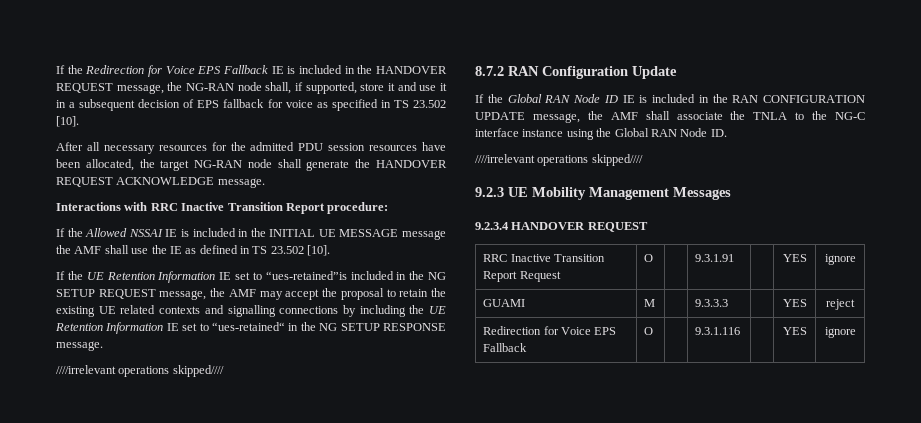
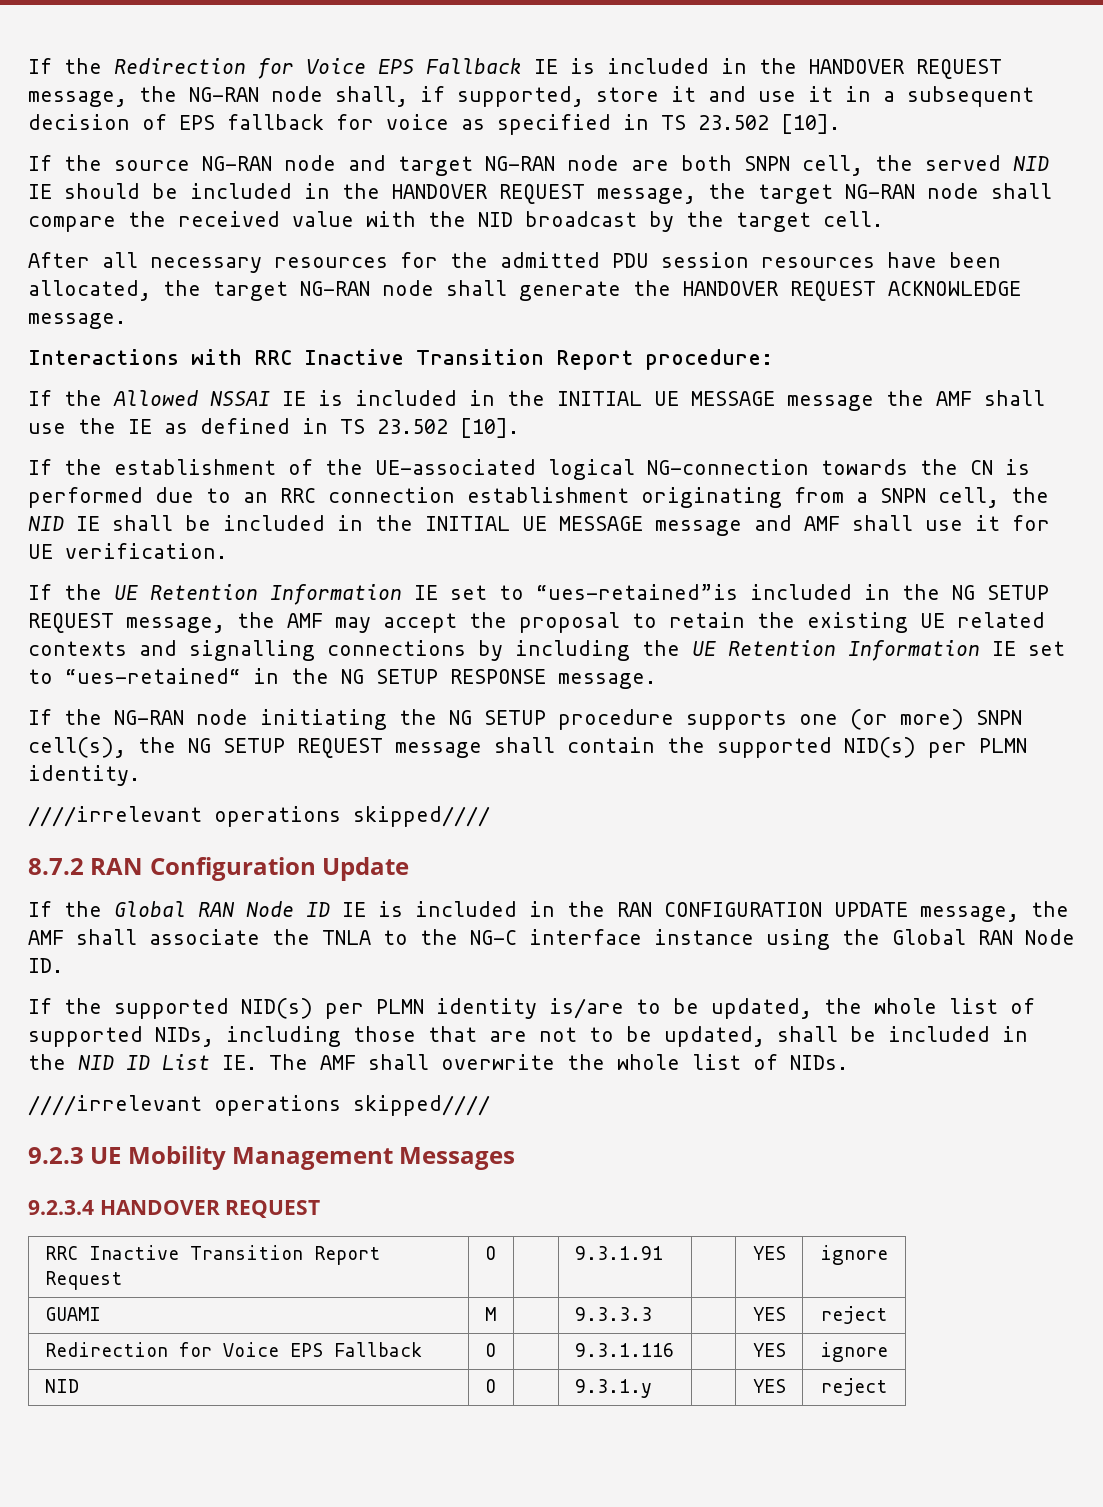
+ If the source NG-RAN node and target NG-RAN node are both SNPN cell, the served NID IE should be included in the HANDOVER REQUEST message, the target NG-RAN node shall compare the received value with the NID broadcast by the target cell.
+ If the establishment of the UE-associated logical NG-connection towards the CN is performed due to an RRC connection establishment originating from a SNPN cell, the NID IE shall be included in the INITIAL UE MESSAGE message and AMF shall use it for UE verification.
+ If the NG-RAN node initiating the NG SETUP procedure supports one (or more) SNPN cell(s), the NG SETUP REQUEST message shall contain the supported NID(s) per PLMN identity.
+ If the supported NID(s) per PLMN identity is/are to be updated, the whole list of supported NIDs, including those that are not to be updated, shall be included in the NID ID List IE. The AMF shall overwrite the whole list of NIDs.
+ NID | O | | 9.3.1.y | | YES | reject

